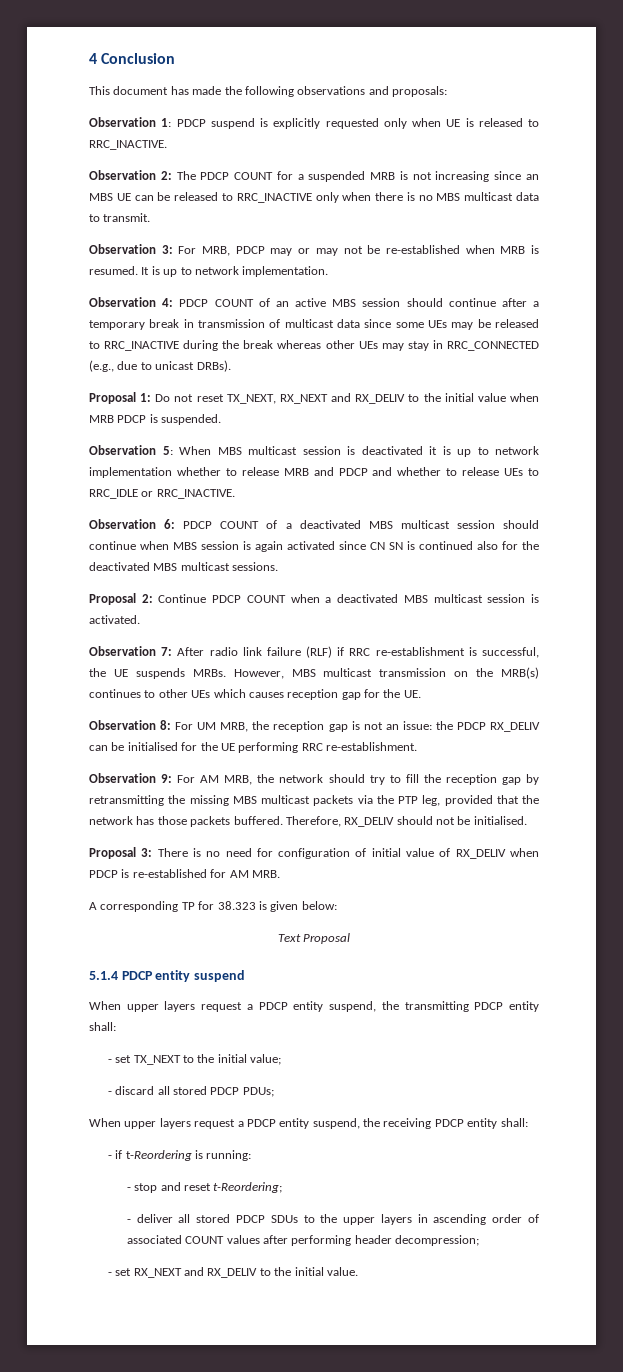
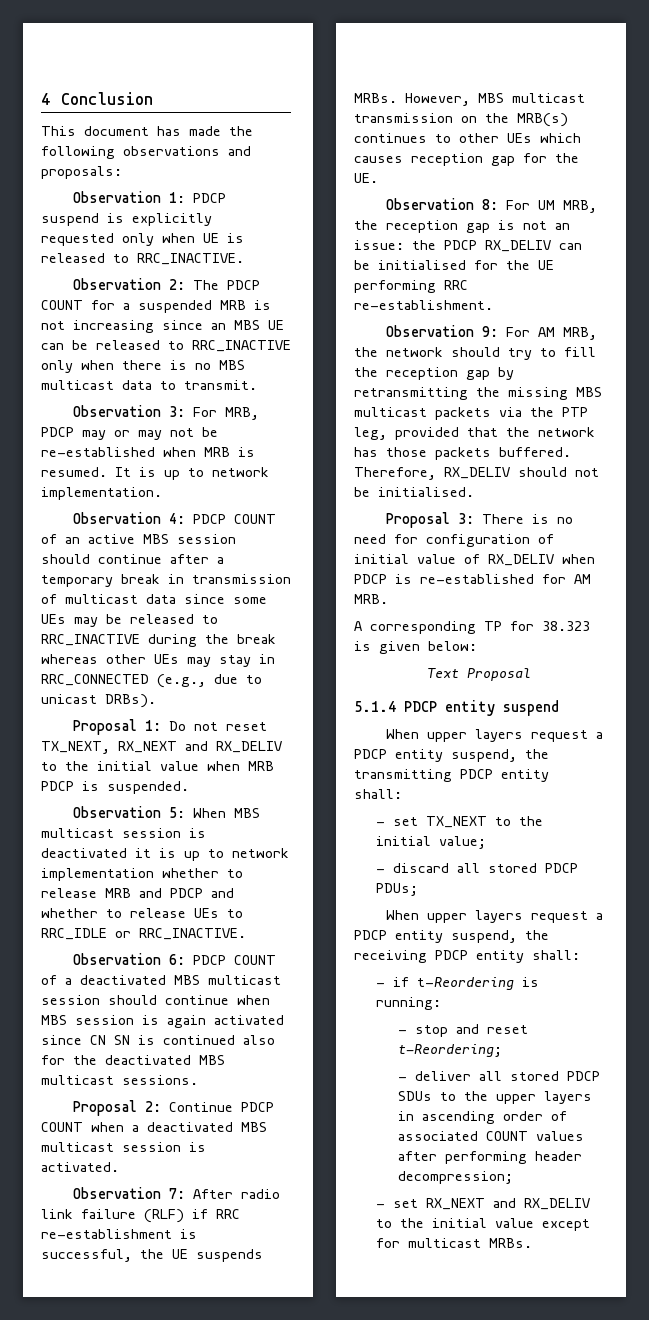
- - set RX_NEXT and RX_DELIV to the initial value.
+ - set RX_NEXT and RX_DELIV to the initial value except for multicast MRBs.

